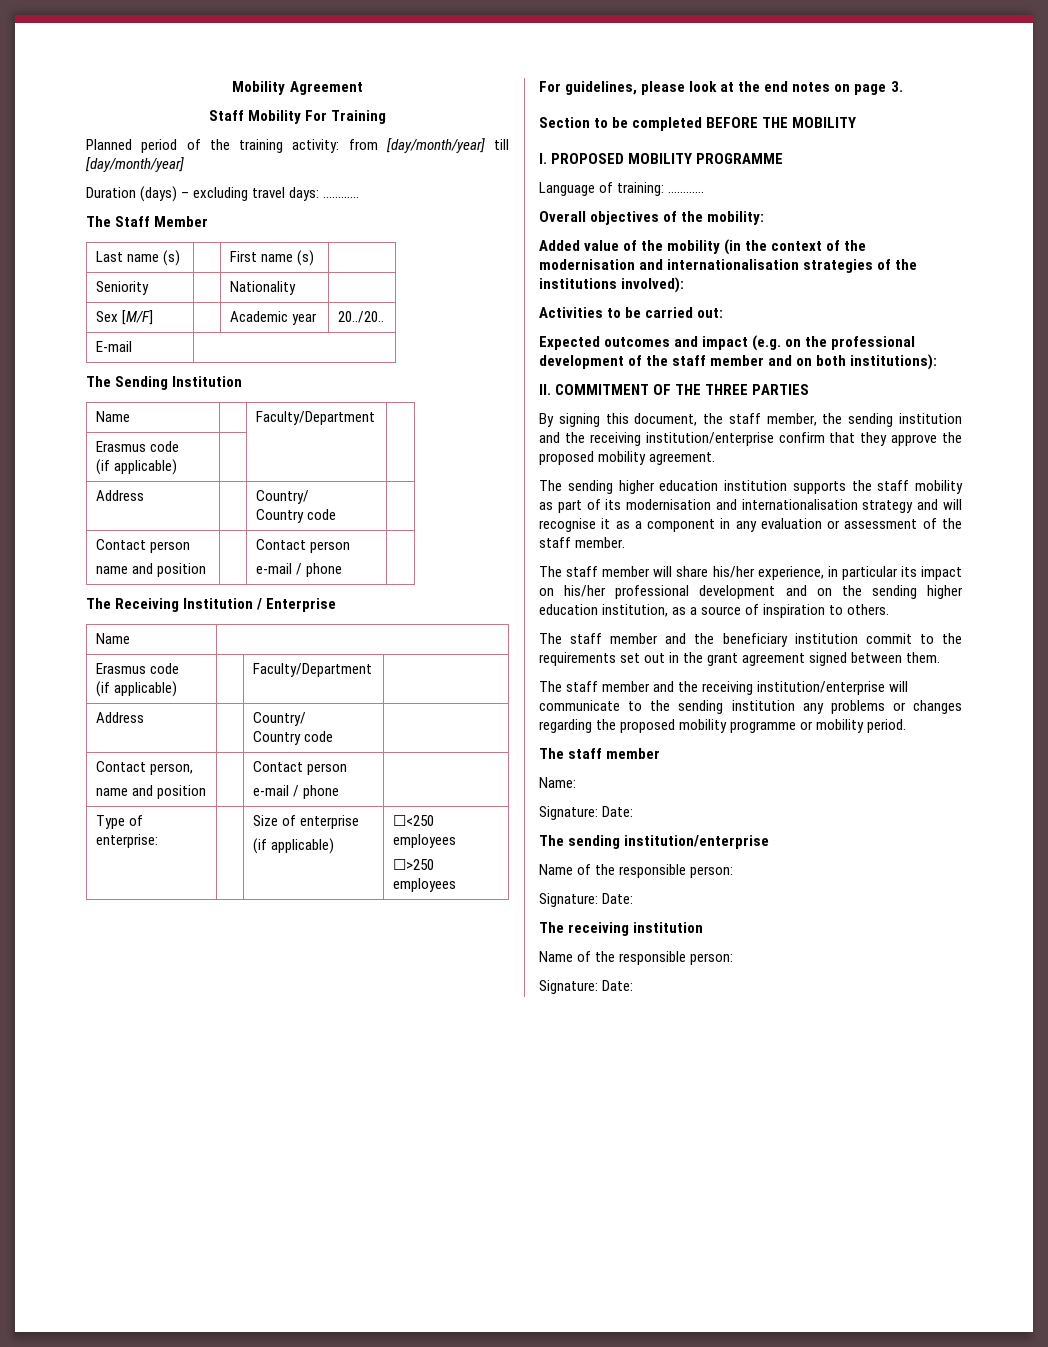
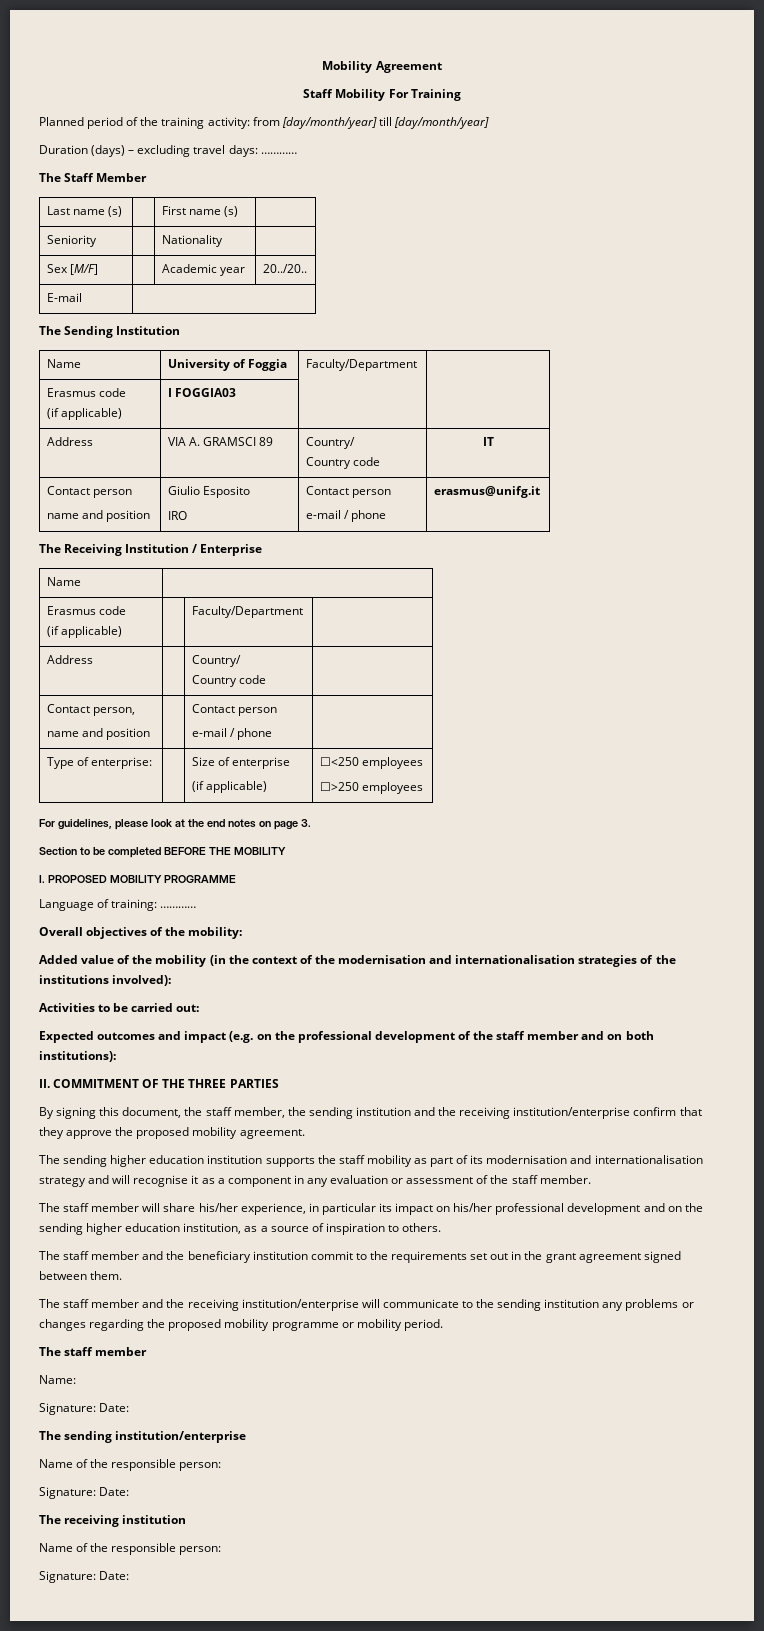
- Name | | Faculty/Department |
+ Name | University of Foggia | Faculty/Department |
  Erasmus code
- (if applicable) | | |
- Address | | Country/
- Country code |
+ (if applicable) | I FOGGIA03 | |
+ Address | VIA A. GRAMSCI 89 | Country/
+ Country code | IT
  Contact person
- name and position | | Contact person
- e-mail / phone |
+ name and position | Giulio Esposito
+ IRO | Contact person
+ e-mail / phone | erasmus@unifg.it

